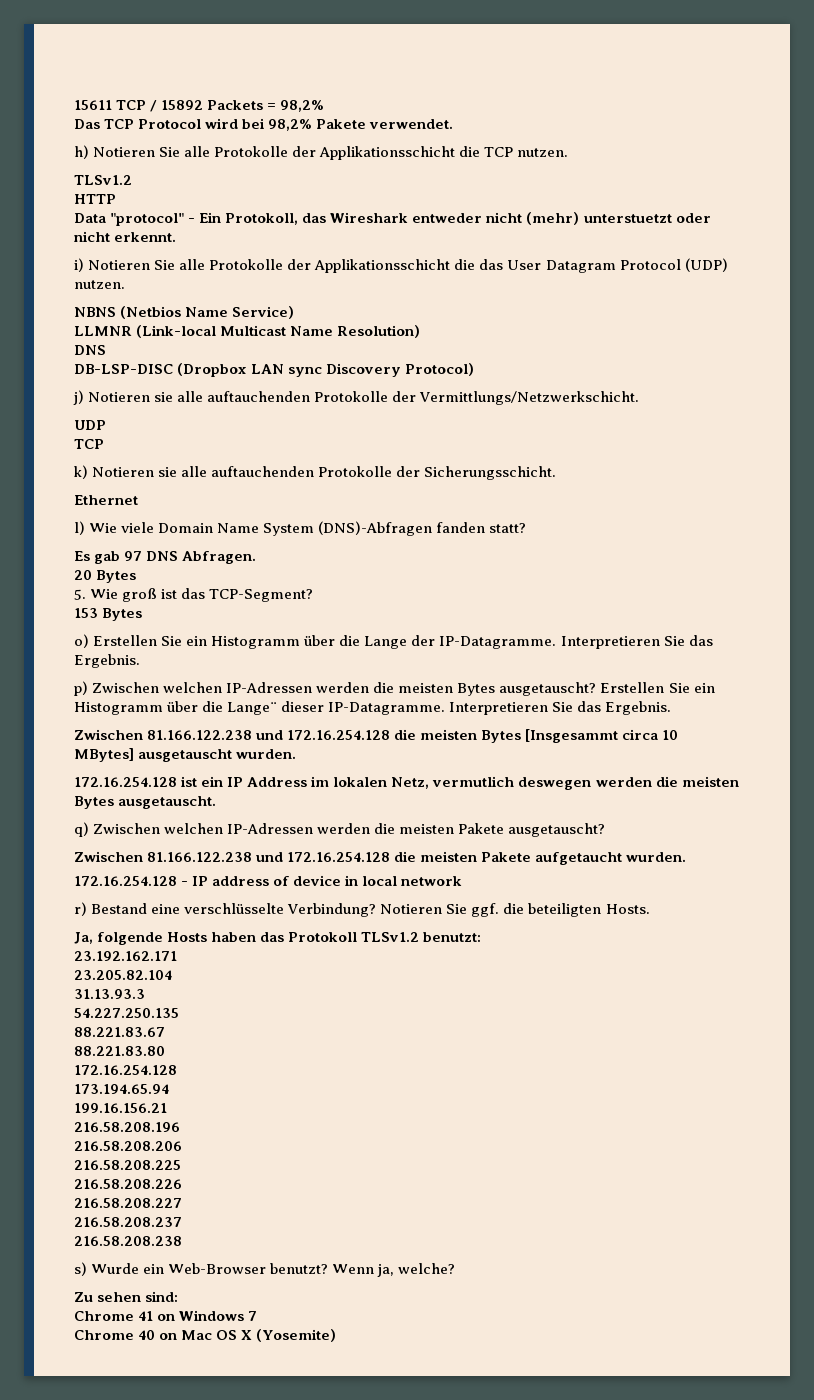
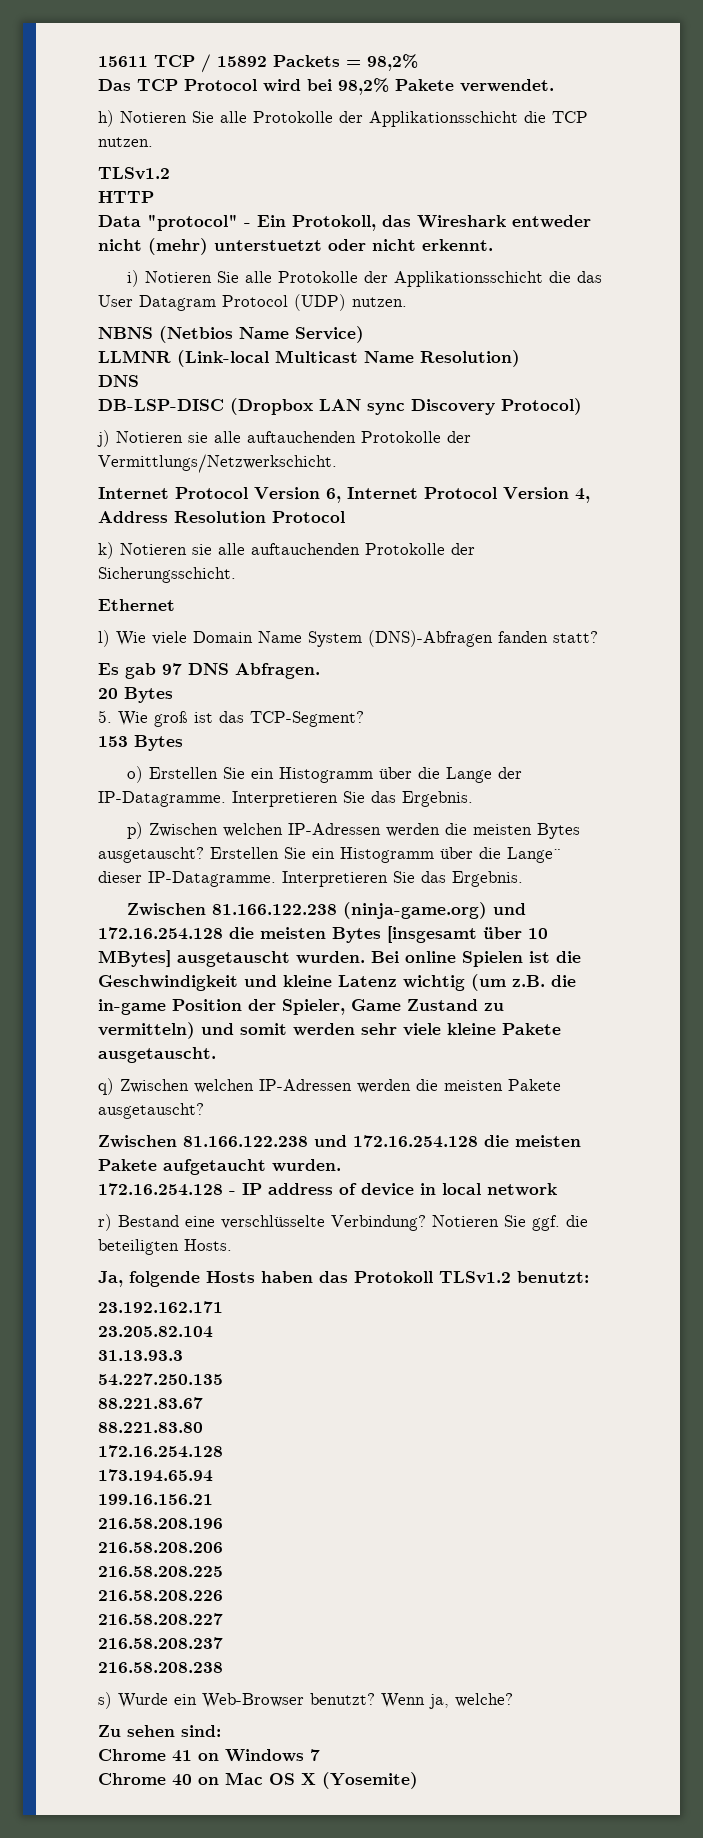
- UDP
- TCP
+ Internet Protocol Version 6, Internet Protocol Version 4, Address Resolution Protocol
- Zwischen 81.166.122.238 und 172.16.254.128 die meisten Bytes [Insgesammt circa 10 MBytes] ausgetauscht wurden.
- 172.16.254.128 ist ein IP Address im lokalen Netz, vermutlich deswegen werden die meisten Bytes ausgetauscht.
+ Zwischen 81.166.122.238 (ninja-game.org) und 172.16.254.128 die meisten Bytes [insgesamt über 10 MBytes] ausgetauscht wurden. Bei online Spielen ist die Geschwindigkeit und kleine Latenz wichtig (um z.B. die in-game Position der Spieler, Game Zustand zu vermitteln) und somit werden sehr viele kleine Pakete ausgetauscht.

